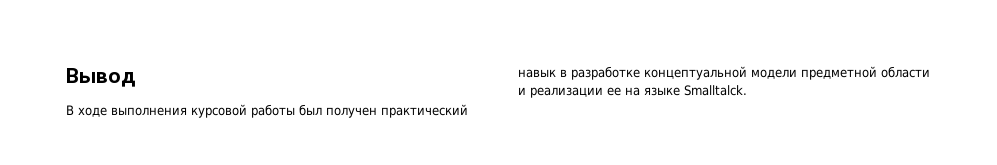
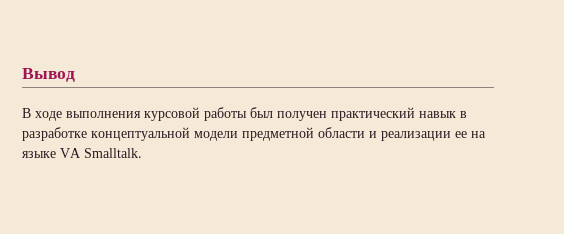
- В ходе выполнения курсовой работы был получен практический навык в разработке концептуальной модели предметной области и реализации ее на языке Smalltalck.
+ В ходе выполнения курсовой работы был получен практический навык в разработке концептуальной модели предметной области и реализации ее на языке VA Smalltalk.

